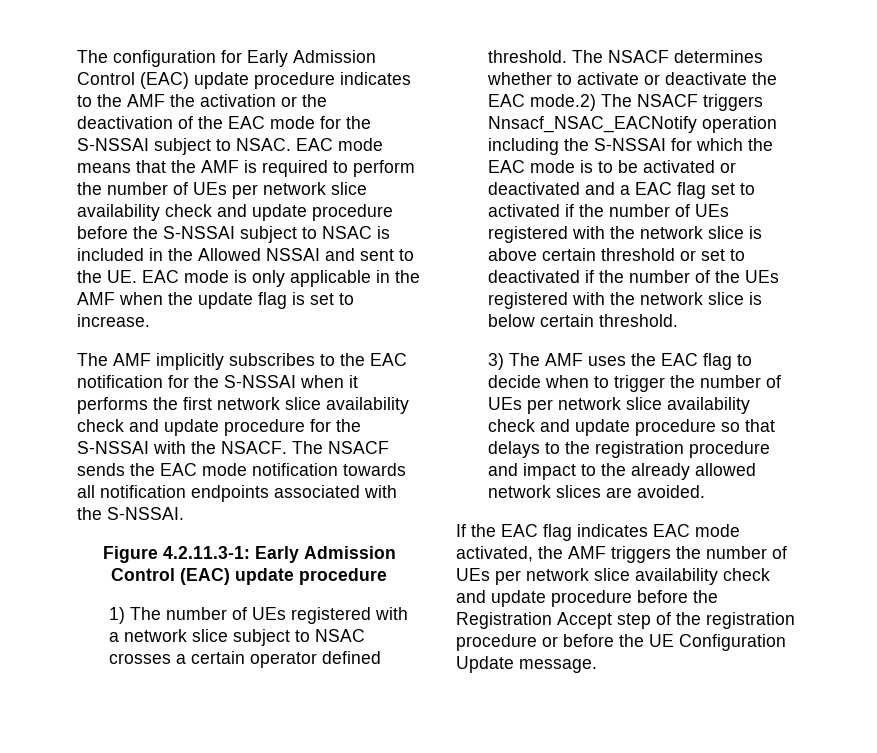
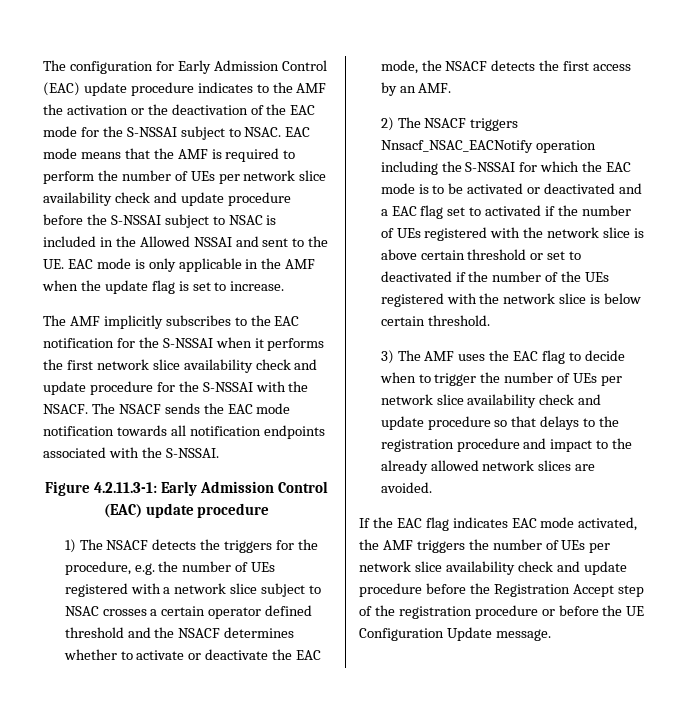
- 1) The number of UEs registered with a network slice subject to NSAC crosses a certain operator defined threshold. The NSACF determines whether to activate or deactivate the EAC mode.2) The NSACF triggers Nnsacf_NSAC_EACNotify operation including the S-NSSAI for which the EAC mode is to be activated or deactivated and a EAC flag set to activated if the number of UEs registered with the network slice is above certain threshold or set to deactivated if the number of the UEs registered with the network slice is below certain threshold.
+ 1) The NSACF detects the triggers for the procedure, e.g. the number of UEs registered with a network slice subject to NSAC crosses a certain operator defined threshold and the NSACF determines whether to activate or deactivate the EAC mode, the NSACF detects the first access by an AMF.
+ 2) The NSACF triggers Nnsacf_NSAC_EACNotify operation including the S-NSSAI for which the EAC mode is to be activated or deactivated and a EAC flag set to activated if the number of UEs registered with the network slice is above certain threshold or set to deactivated if the number of the UEs registered with the network slice is below certain threshold.

